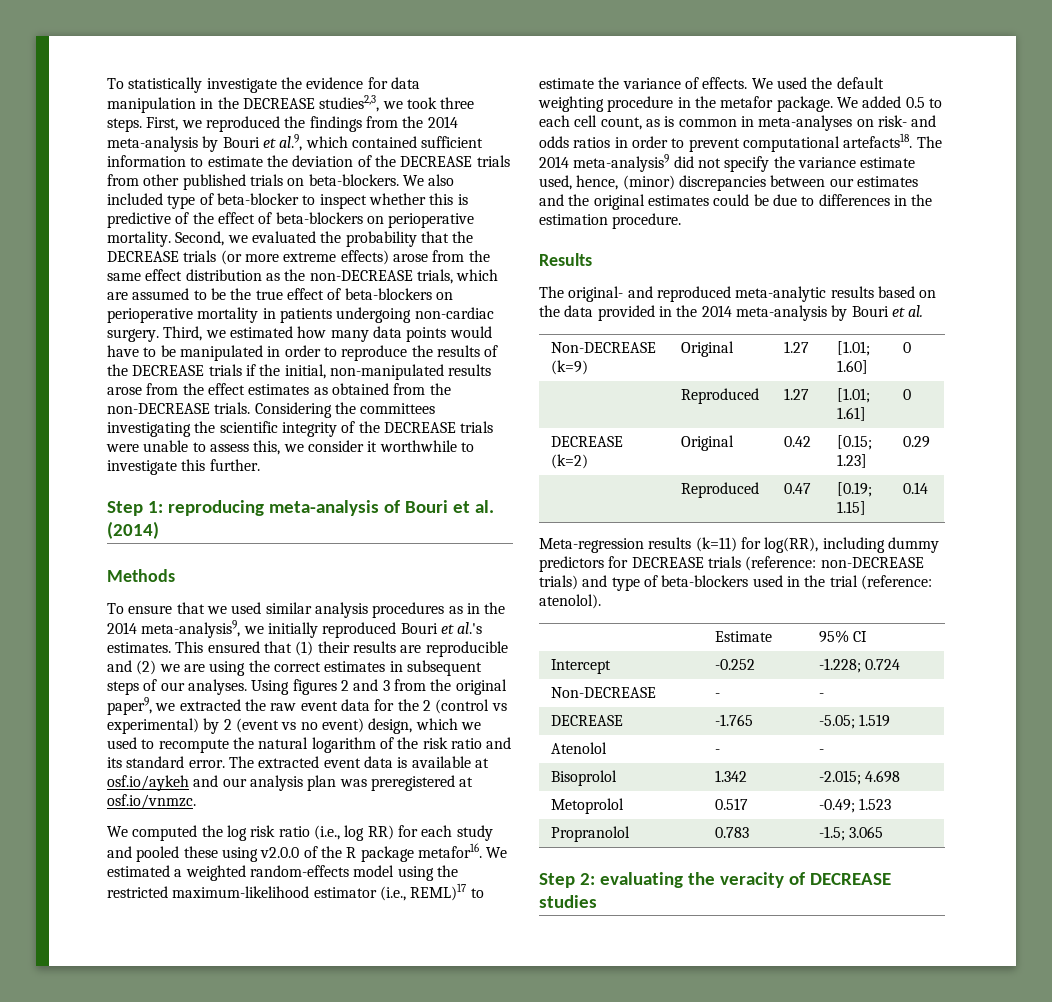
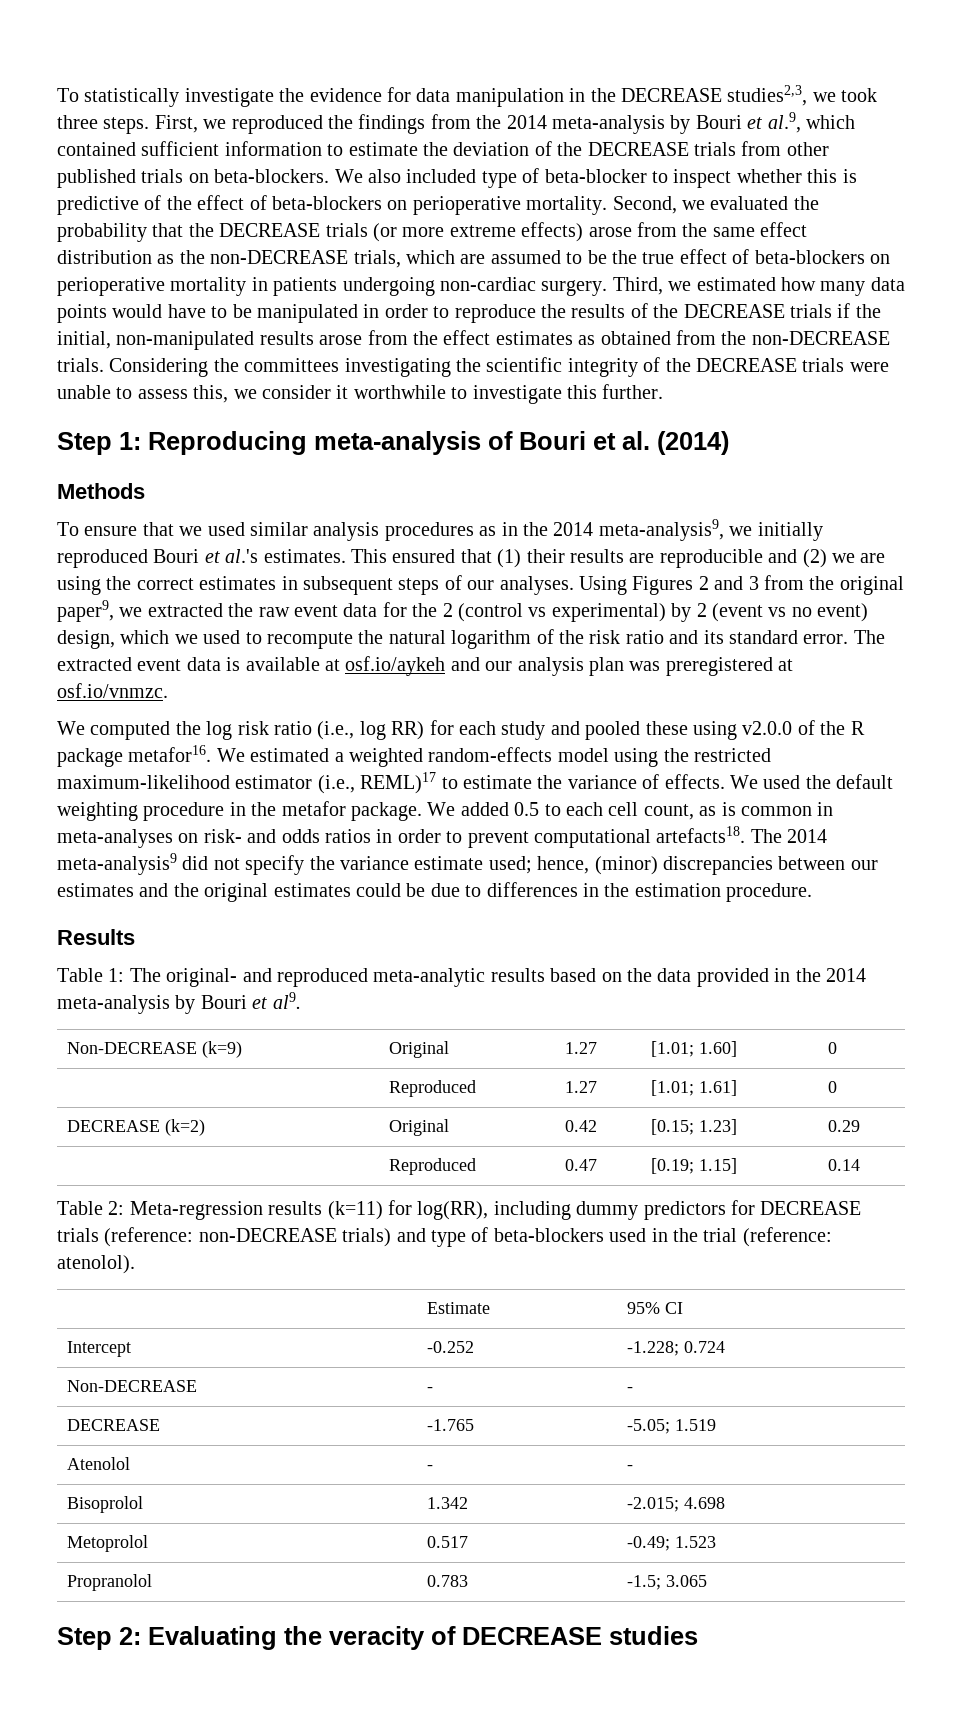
- Step 1: reproducing meta-analysis of Bouri et al. (2014)
+ Step 1: Reproducing meta-analysis of Bouri et al. (2014)
- Using figures 2 and 3 from the original paper9, we extracted the raw event data for the 2 (control vs experimental) by 2 (event vs no event) design, which we used to recompute the natural logarithm of the risk ratio and its standard error.
+ Using Figures 2 and 3 from the original paper9, we extracted the raw event data for the 2 (control vs experimental) by 2 (event vs no event) design, which we used to recompute the natural logarithm of the risk ratio and its standard error.
- The 2014 meta-analysis9 did not specify the variance estimate used, hence, (minor) discrepancies between our estimates and the original estimates could be due to differences in the estimation procedure.
+ The 2014 meta-analysis9 did not specify the variance estimate used; hence, (minor) discrepancies between our estimates and the original estimates could be due to differences in the estimation procedure.
- The original- and reproduced meta-analytic results based on the data provided in the 2014 meta-analysis by Bouri et al.
+ Table 1: The original- and reproduced meta-analytic results based on the data provided in the 2014 meta-analysis by Bouri et al9.
- Meta-regression results (k=11) for log(RR), including dummy predictors for DECREASE trials (reference: non-DECREASE trials) and type of beta-blockers used in the trial (reference: atenolol).
+ Table 2: Meta-regression results (k=11) for log(RR), including dummy predictors for DECREASE trials (reference: non-DECREASE trials) and type of beta-blockers used in the trial (reference: atenolol).
- Step 2: evaluating the veracity of DECREASE studies
+ Step 2: Evaluating the veracity of DECREASE studies

